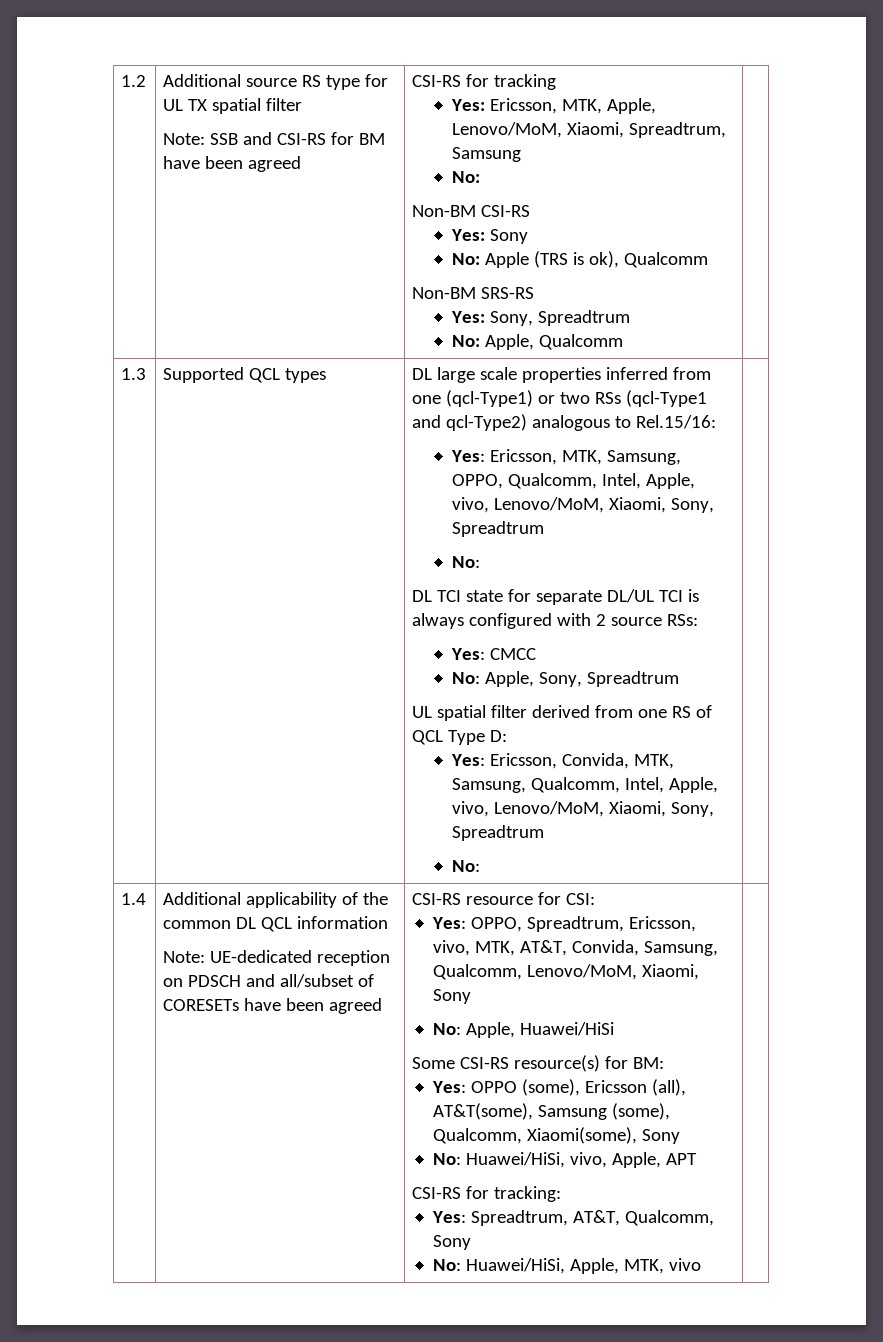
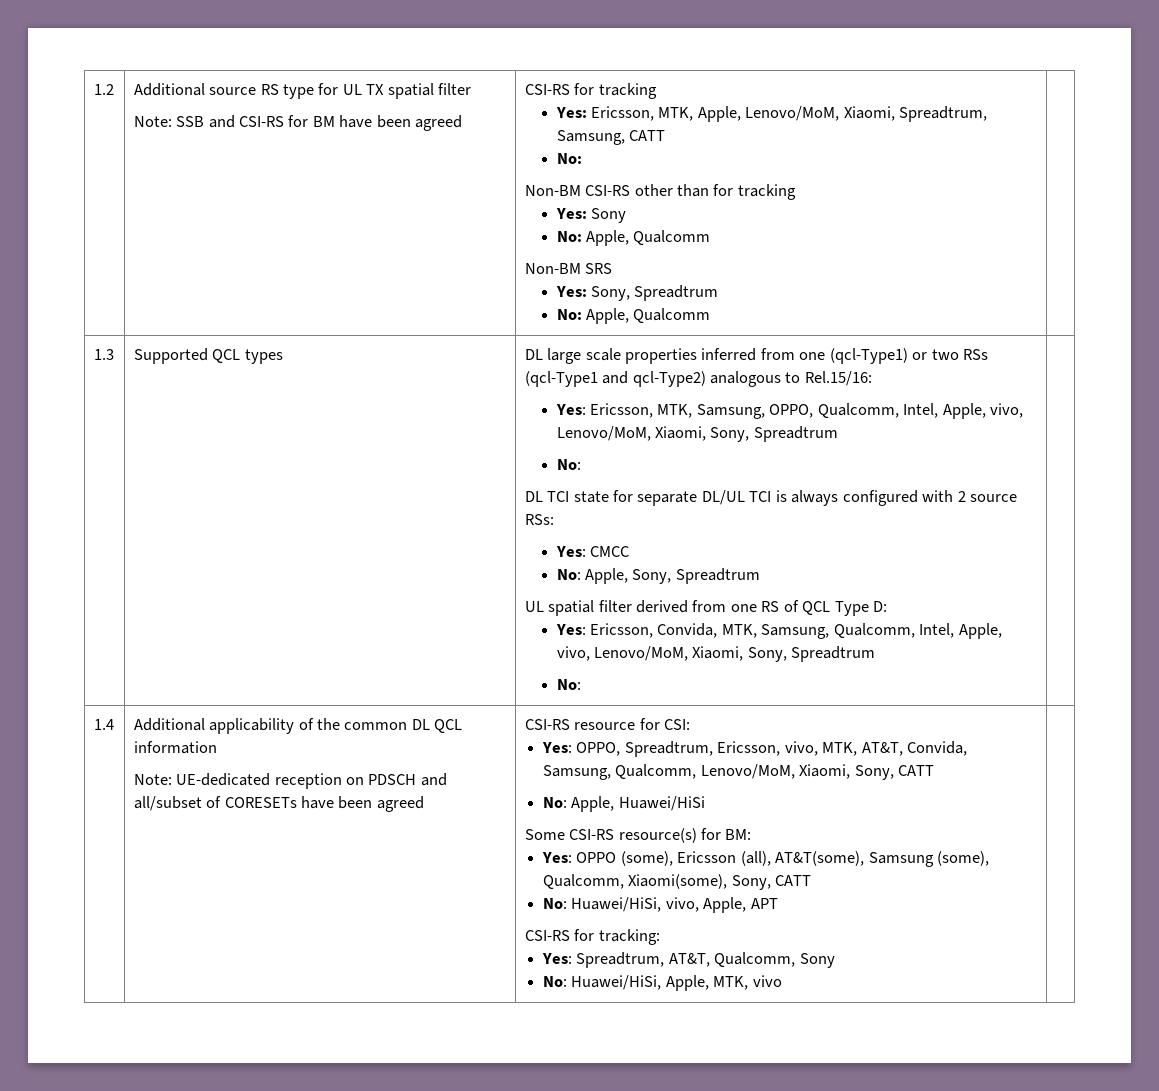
- Yes: Ericsson, MTK, Apple, Lenovo/MoM, Xiaomi, Spreadtrum, Samsung
+ Yes: Ericsson, MTK, Apple, Lenovo/MoM, Xiaomi, Spreadtrum, Samsung, CATT
- Non-BM CSI-RS
+ Non-BM CSI-RS other than for tracking
  Yes: Sony
- No: Apple (TRS is ok), Qualcomm
+ No: Apple, Qualcomm
- Non-BM SRS-RS
+ Non-BM SRS
- Yes: OPPO, Spreadtrum, Ericsson, vivo, MTK, AT&T, Convida, Samsung, Qualcomm, Lenovo/MoM, Xiaomi, Sony
+ Yes: OPPO, Spreadtrum, Ericsson, vivo, MTK, AT&T, Convida, Samsung, Qualcomm, Lenovo/MoM, Xiaomi, Sony, CATT
- Yes: OPPO (some), Ericsson (all), AT&T(some), Samsung (some), Qualcomm, Xiaomi(some), Sony
+ Yes: OPPO (some), Ericsson (all), AT&T(some), Samsung (some), Qualcomm, Xiaomi(some), Sony, CATT

